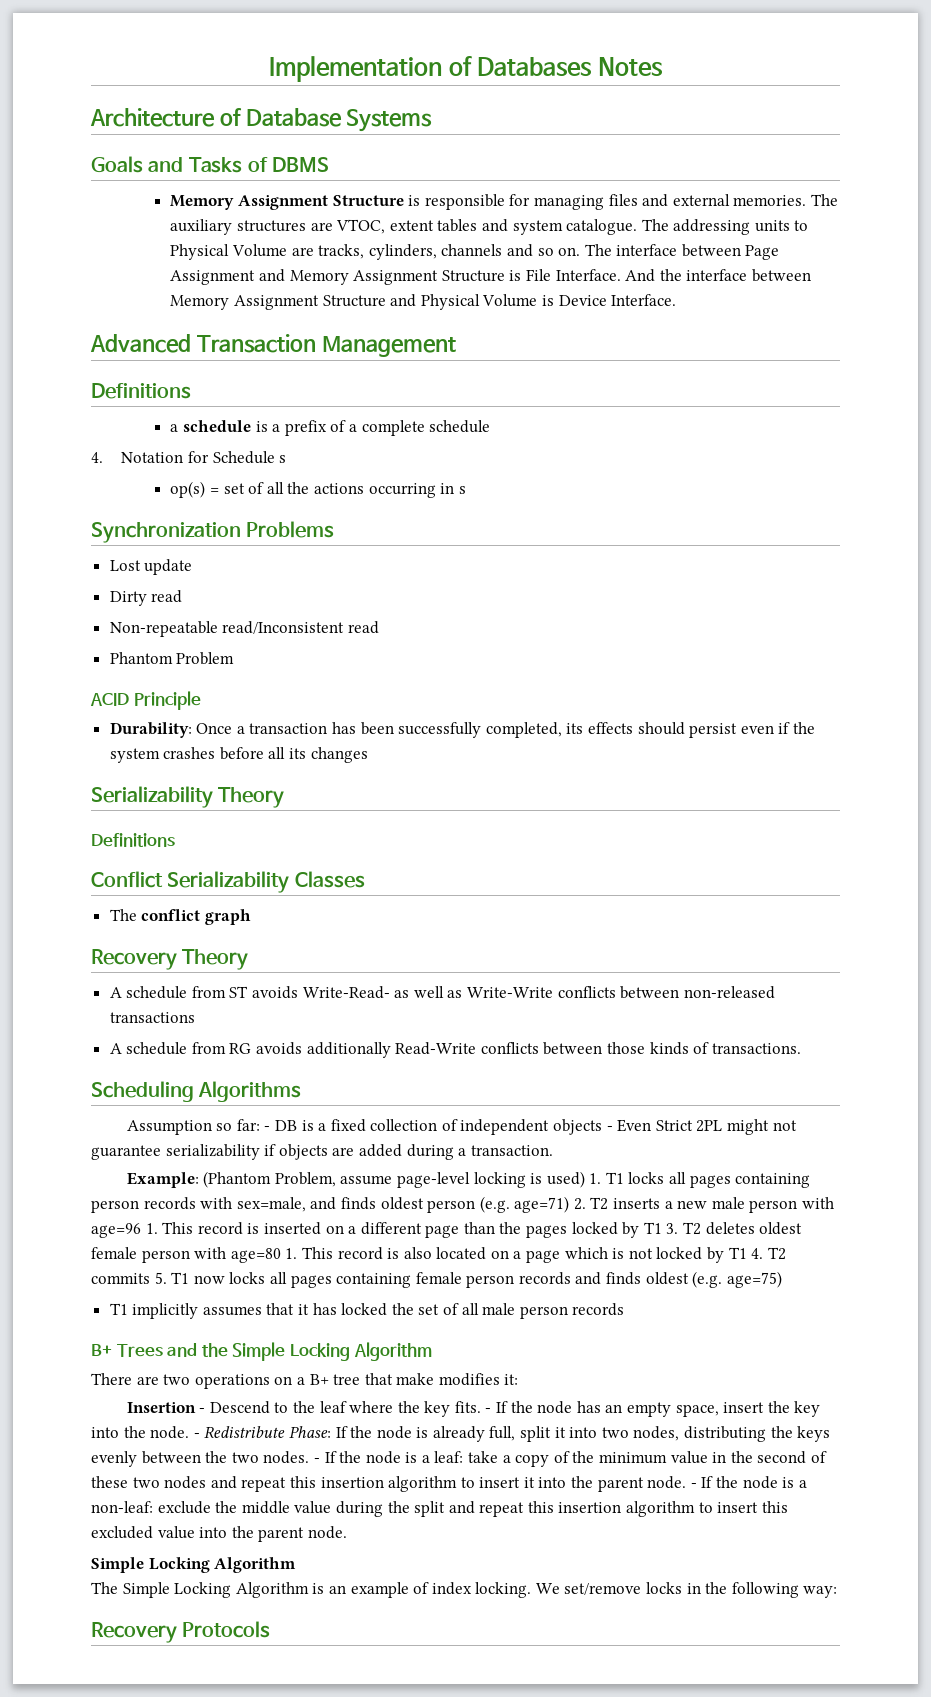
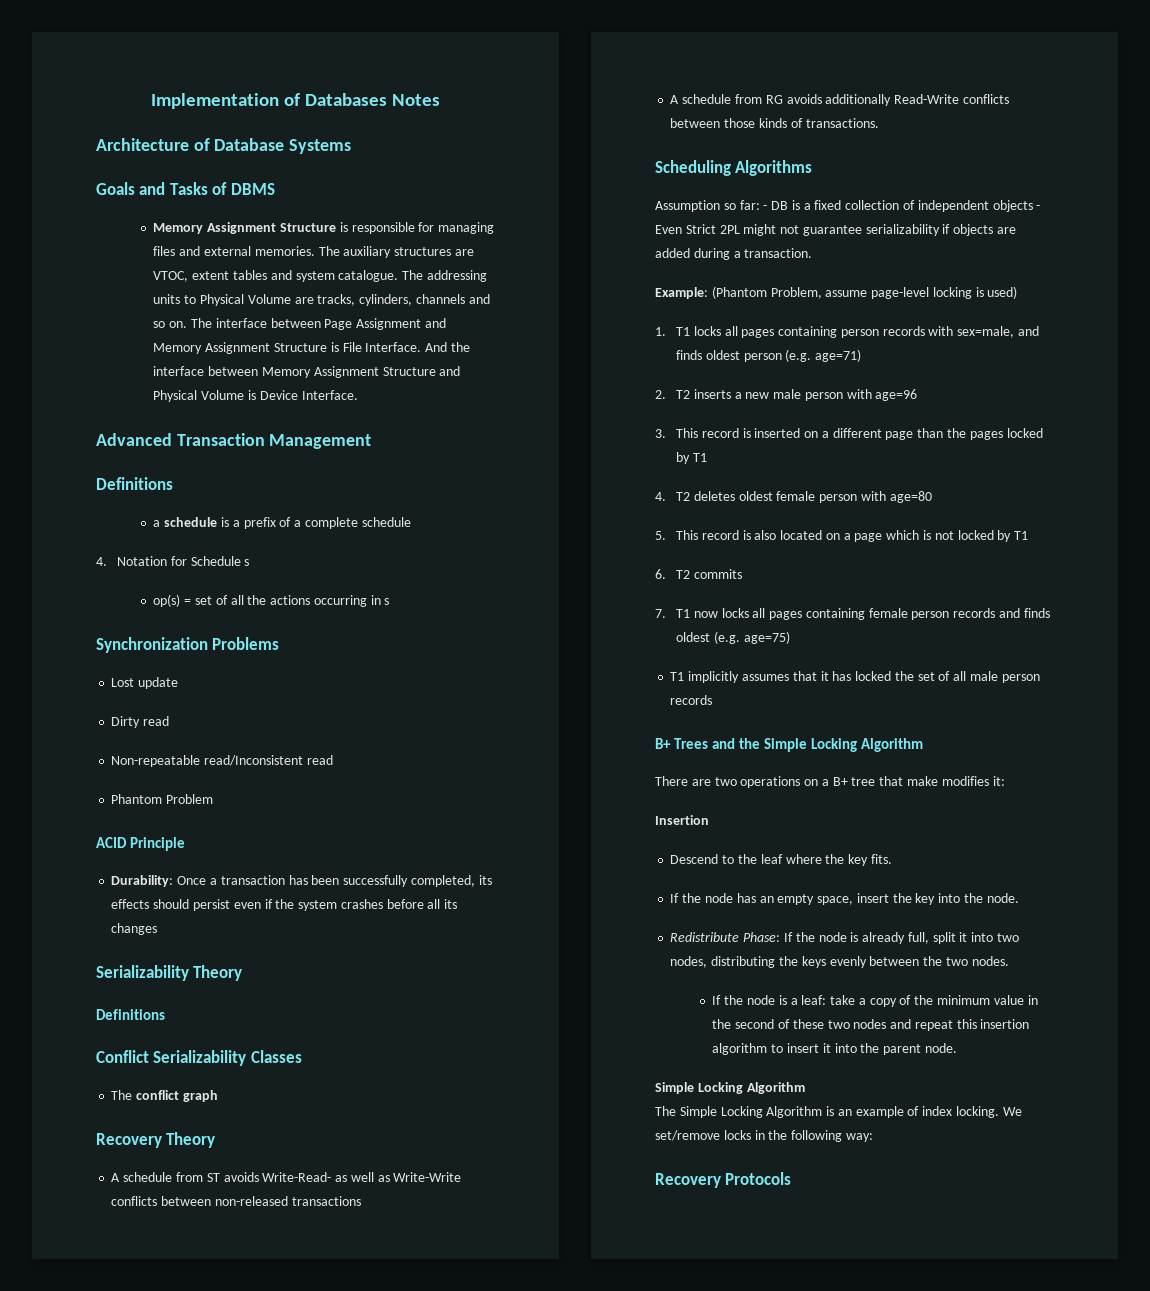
- (Phantom Problem, assume page-level locking is used) 1. T1 locks all pages containing person records with sex=male, and finds oldest person (e.g. age=71) 2. T2 inserts a new male person with age=96 1. This record is inserted on a different page than the pages locked by T1 3. T2 deletes oldest female person with age=80 1. This record is also located on a page which is not locked by T1 4. T2 commits 5. T1 now locks all pages containing female person records and finds oldest (e.g. age=75)
+ (Phantom Problem, assume page-level locking is used)
+ 1. T1 locks all pages containing person records with sex=male, and finds oldest person (e.g. age=71)
+ 2. T2 inserts a new male person with age=96
+ 3. This record is inserted on a different page than the pages locked by T1
+ 4. T2 deletes oldest female person with age=80
+ 5. This record is also located on a page which is not locked by T1
+ 6. T2 commits
+ 7. T1 now locks all pages containing female person records and finds oldest (e.g. age=75)
- Insertion - Descend to the leaf where the key fits. - If the node has an empty space, insert the key into the node. - Redistribute Phase:
+ Insertion
+ Descend to the leaf where the key fits.
+ If the node has an empty space, insert the key into the node.
+ Redistribute Phase:
- If the node is already full, split it into two nodes, distributing the keys evenly between the two nodes. - If the node is a leaf:
+ If the node is already full, split it into two nodes, distributing the keys evenly between the two nodes.
+ If the node is a leaf:
- - If the node is a non-leaf: exclude the middle value during the split and repeat this insertion algorithm to insert this excluded value into the parent node.

